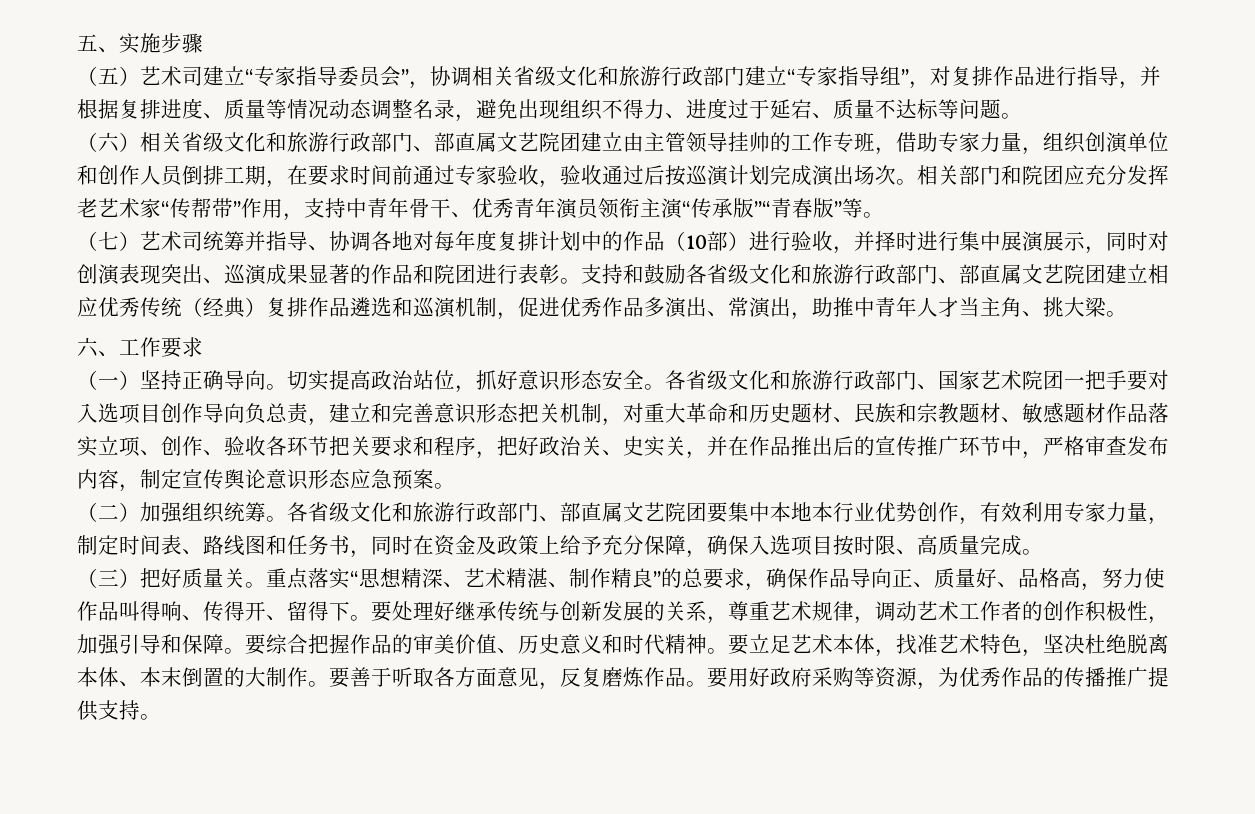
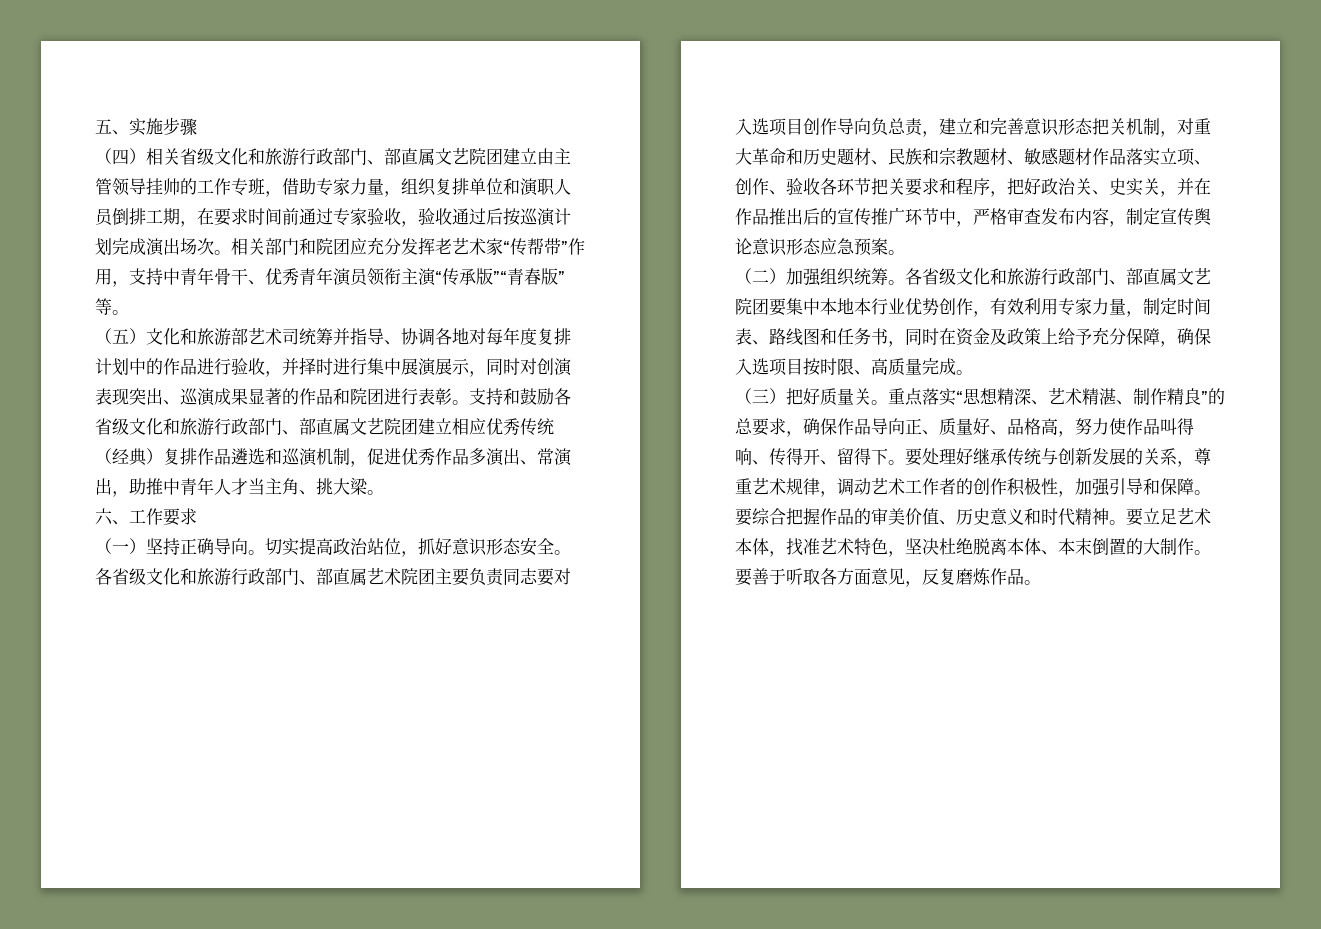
- （五）艺术司建立“专家指导委员会”，协调相关省级文化和旅游行政部门建立“专家指导组”，对复排作品进行指导，并根据复排进度、质量等情况动态调整名录，避免出现组织不得力、进度过于延宕、质量不达标等问题。
- （六）相关省级文化和旅游行政部门、部直属文艺院团建立由主管领导挂帅的工作专班，借助专家力量，组织创演单位和创作人员倒排工期，在要求时间前通过专家验收，验收通过后按巡演计划完成演出场次。
+ （四）相关省级文化和旅游行政部门、部直属文艺院团建立由主管领导挂帅的工作专班，借助专家力量，组织复排单位和演职人员倒排工期，在要求时间前通过专家验收，验收通过后按巡演计划完成演出场次。
- （七）艺术司统筹并指导、协调各地对每年度复排计划中的作品（10部）进行验收，并择时进行集中展演展示，同时对创演表现突出、巡演成果显著的作品和院团进行表彰。
+ （五）文化和旅游部艺术司统筹并指导、协调各地对每年度复排计划中的作品进行验收，并择时进行集中展演展示，同时对创演表现突出、巡演成果显著的作品和院团进行表彰。
- 各省级文化和旅游行政部门、国家艺术院团一把手要对入选项目创作导向负总责，建立和完善意识形态把关机制，对重大革命和历史题材、民族和宗教题材、敏感题材作品落实立项、创作、验收各环节把关要求和程序，把好政治关、史实关，并在作品推出后的宣传推广环节中，严格审查发布内容，制定宣传舆论意识形态应急预案。
+ 各省级文化和旅游行政部门、部直属艺术院团主要负责同志要对入选项目创作导向负总责，建立和完善意识形态把关机制，对重大革命和历史题材、民族和宗教题材、敏感题材作品落实立项、创作、验收各环节把关要求和程序，把好政治关、史实关，并在作品推出后的宣传推广环节中，严格审查发布内容，制定宣传舆论意识形态应急预案。
- 要用好政府采购等资源，为优秀作品的传播推广提供支持。

